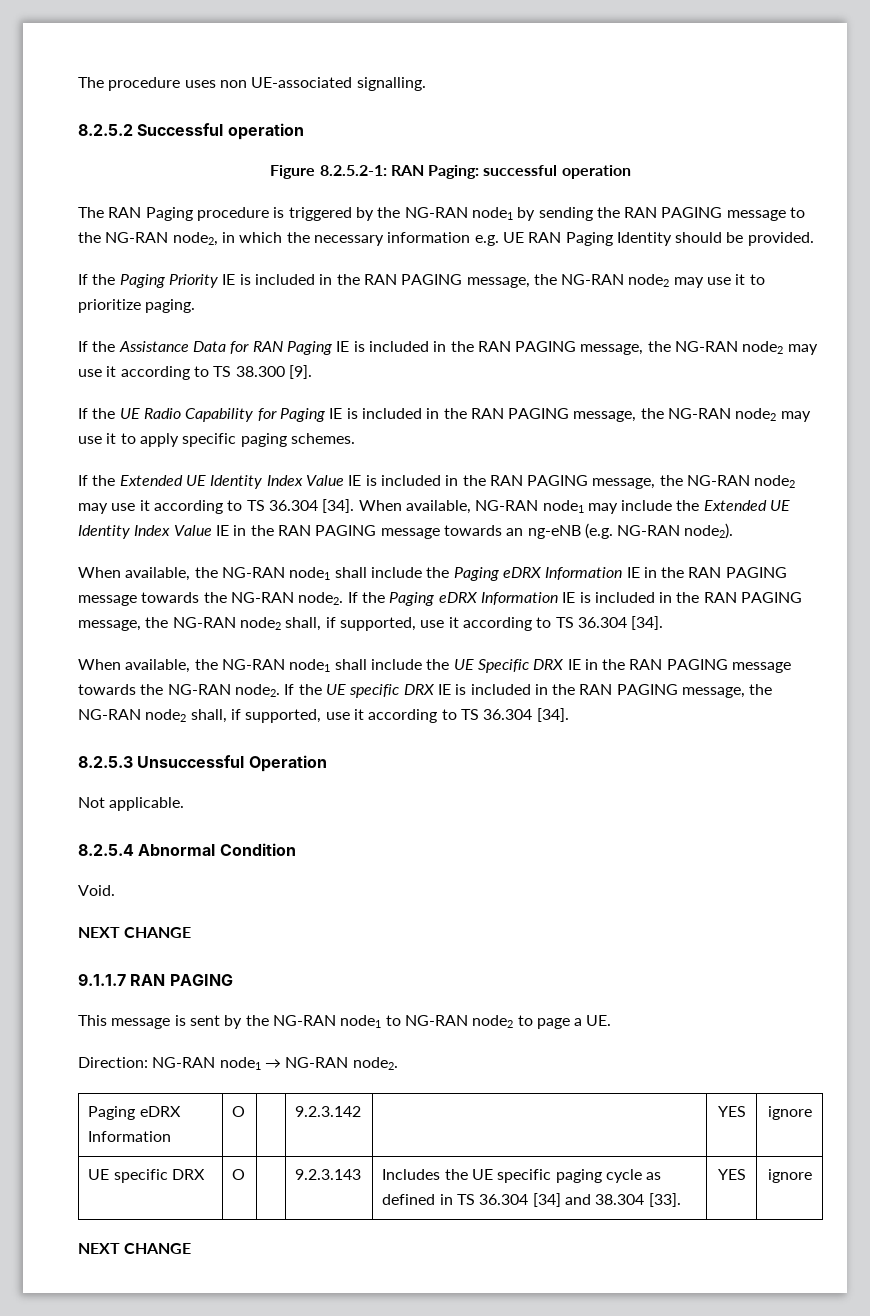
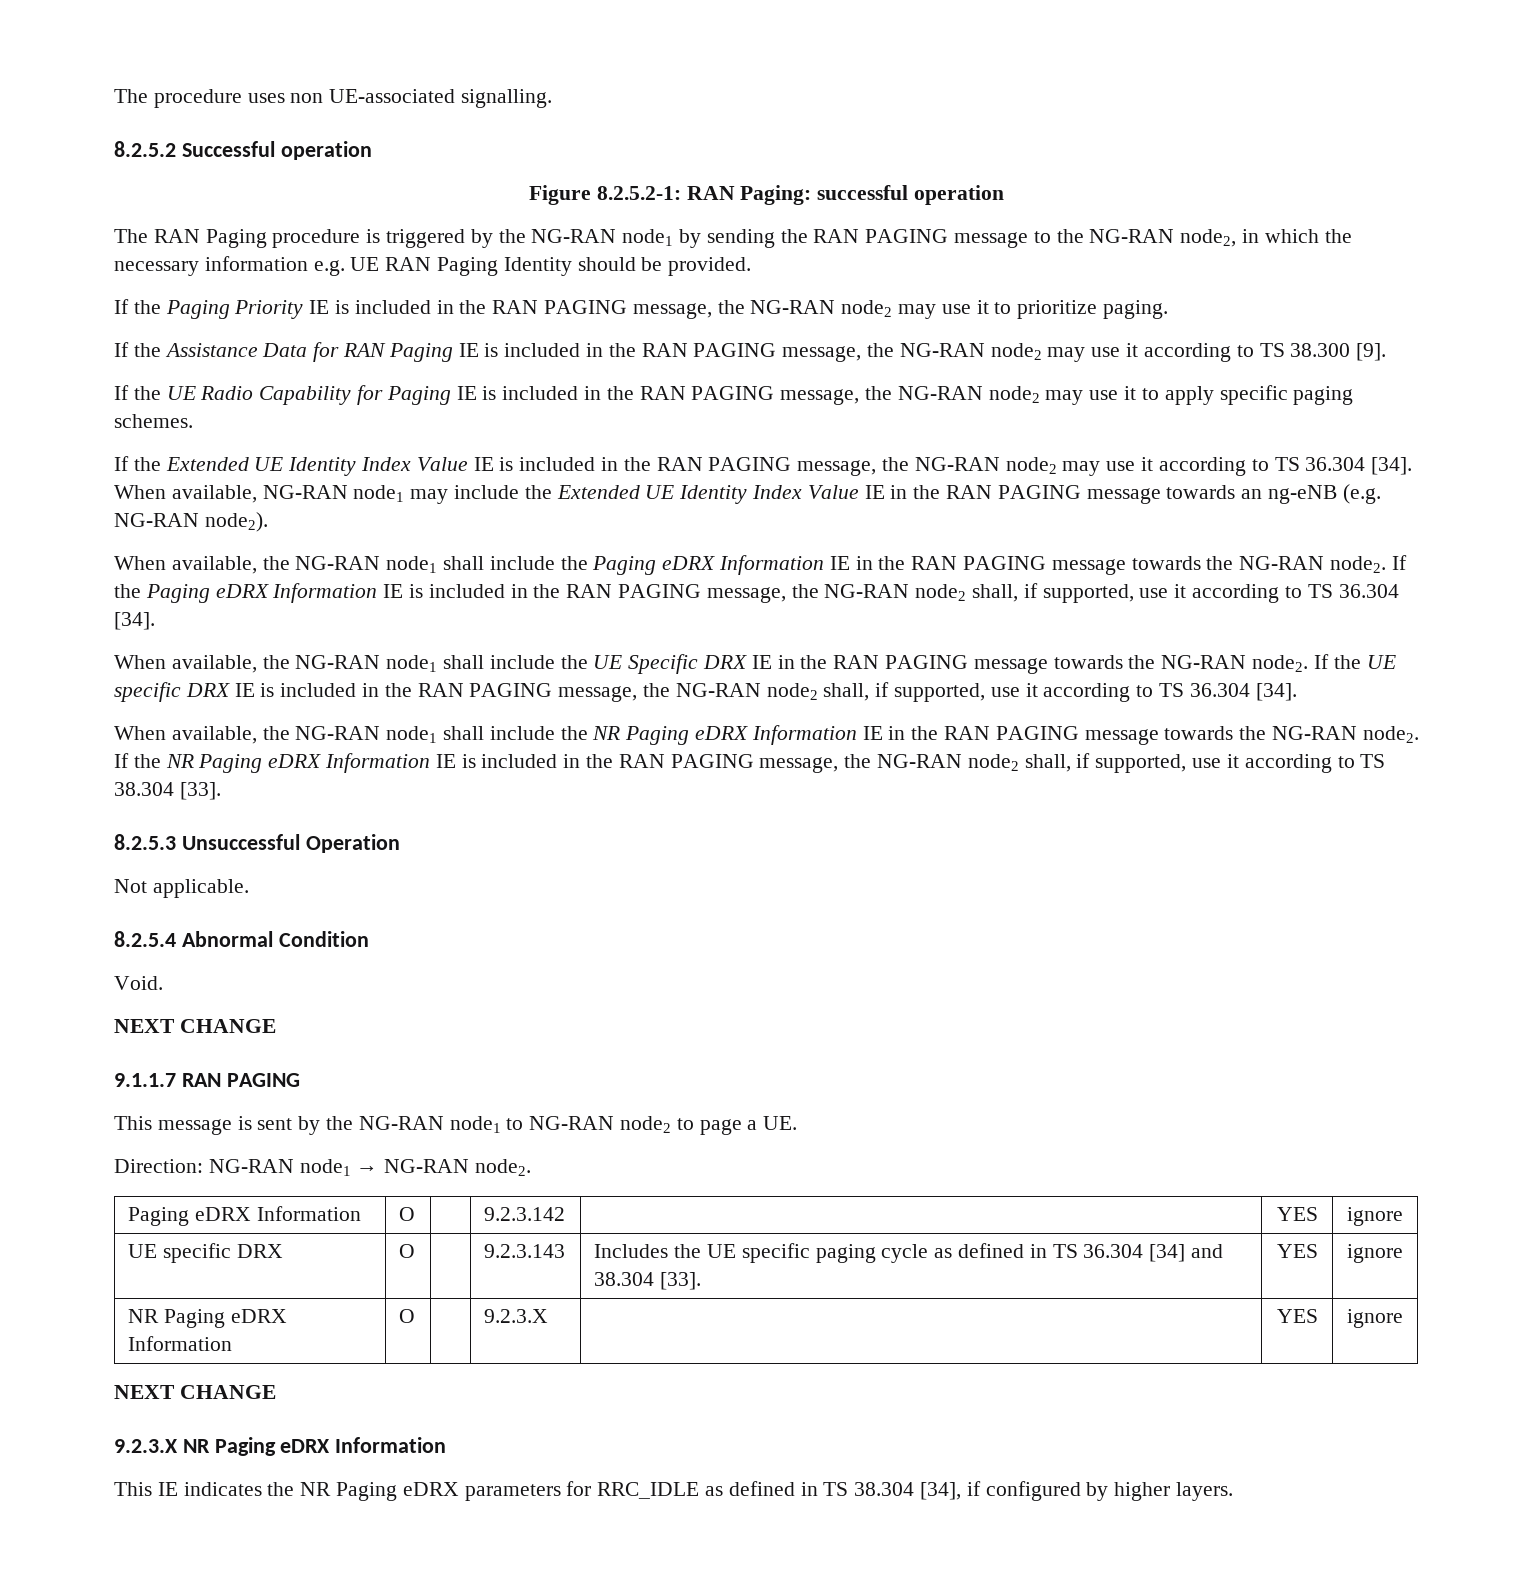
+ When available, the NG-RAN node1 shall include the NR Paging eDRX Information IE in the RAN PAGING message towards the NG-RAN node2. If the NR Paging eDRX Information IE is included in the RAN PAGING message, the NG-RAN node2 shall, if supported, use it according to TS 38.304 [33].
  UE specific DRX | O | | 9.2.3.143 | Includes the UE specific paging cycle as defined in TS 36.304 [34] and 38.304 [33]. | YES | ignore
+ NR Paging eDRX Information | O | | 9.2.3.X | | YES | ignore
  NEXT CHANGE
+ 9.2.3.X NR Paging eDRX Information
+ This IE indicates the NR Paging eDRX parameters for RRC_IDLE as defined in TS 38.304 [34], if configured by higher layers.

